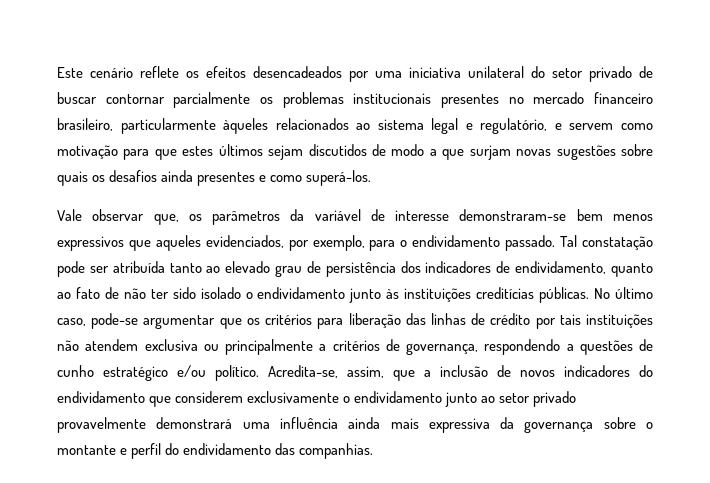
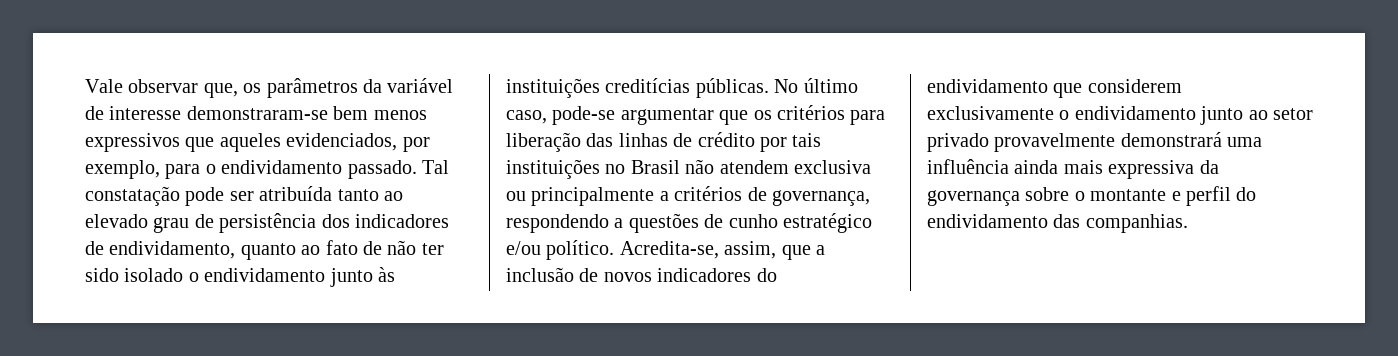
- Este cenário reflete os efeitos desencadeados por uma iniciativa unilateral do setor privado de buscar contornar parcialmente os problemas institucionais presentes no mercado financeiro brasileiro, particularmente àqueles relacionados ao sistema legal e regulatório, e servem como motivação para que estes últimos sejam discutidos de modo a que surjam novas sugestões sobre quais os desafios ainda presentes e como superá-los.
- No último caso, pode-se argumentar que os critérios para liberação das linhas de crédito por tais instituições não atendem exclusiva ou principalmente a critérios de governança, respondendo a questões de cunho estratégico e/ou político.
+ No último caso, pode-se argumentar que os critérios para liberação das linhas de crédito por tais instituições no Brasil não atendem exclusiva ou principalmente a critérios de governança, respondendo a questões de cunho estratégico e/ou político.

